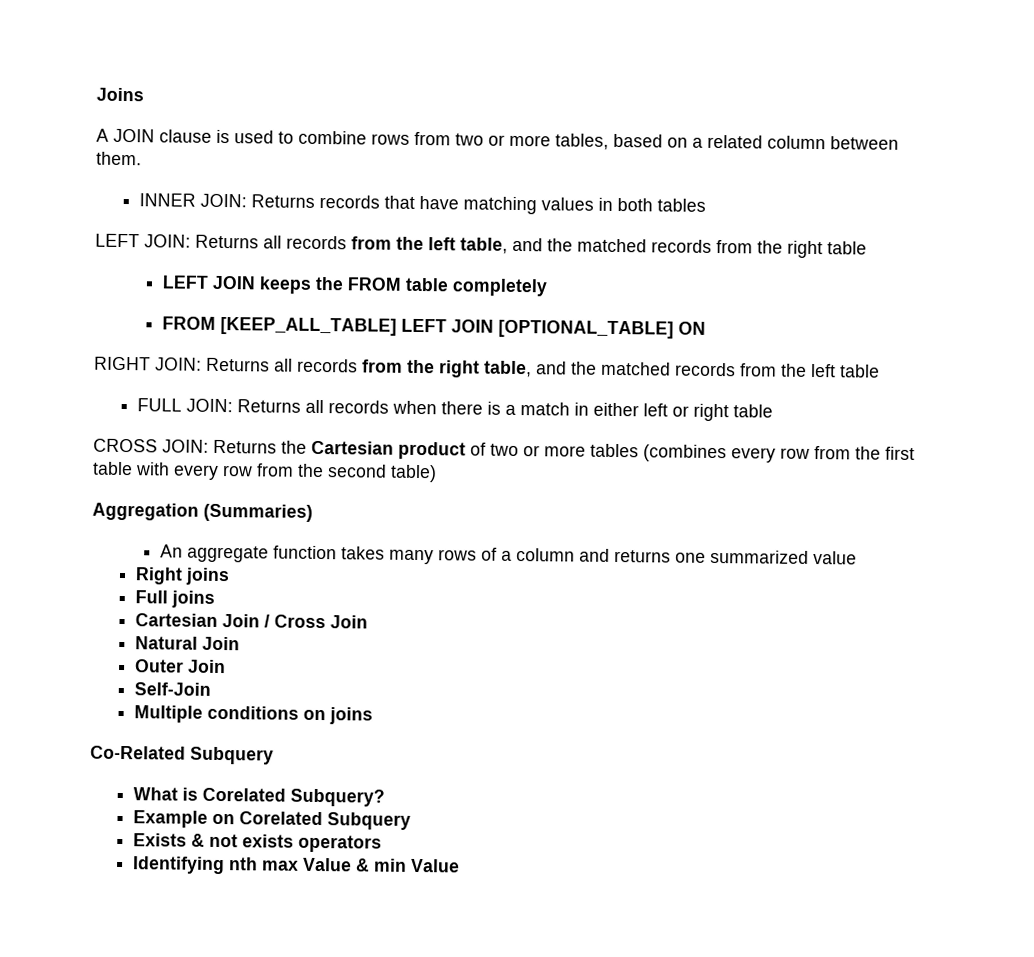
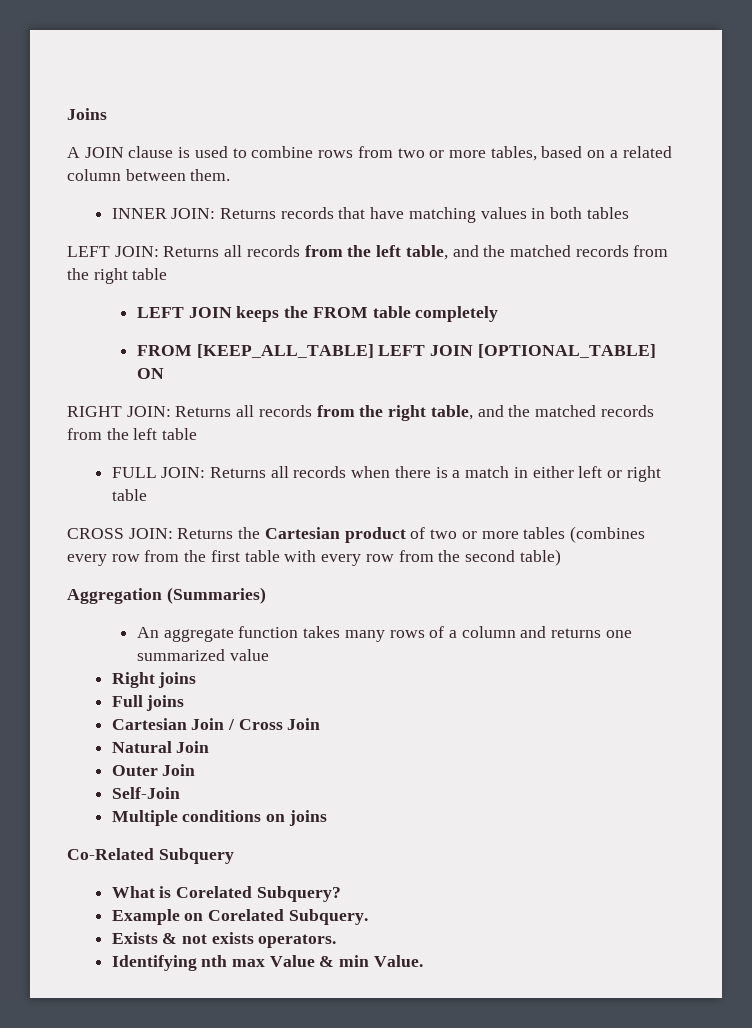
- Example on Corelated Subquery
+ Example on Corelated Subquery.
- Exists & not exists operators
+ Exists & not exists operators.
- Identifying nth max Value & min Value
+ Identifying nth max Value & min Value.

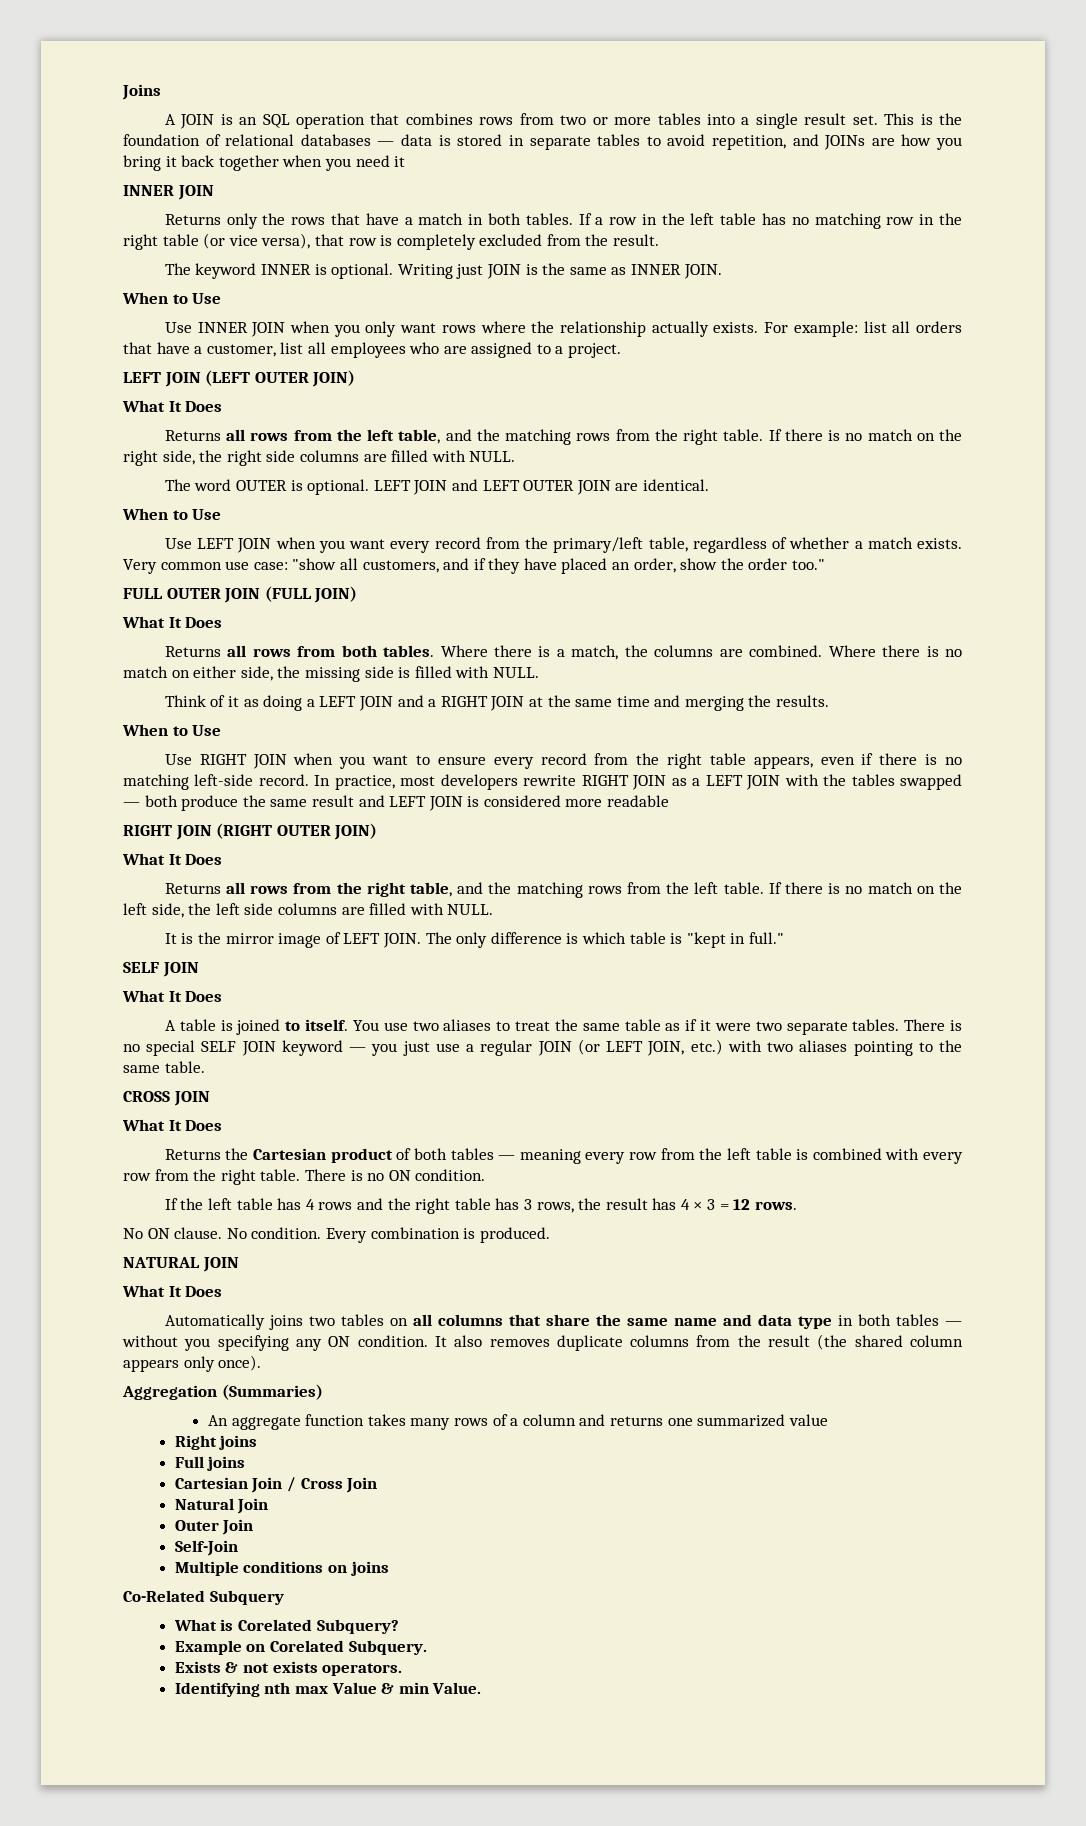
- A JOIN clause is used to combine rows from two or more tables, based on a related column between them.
- INNER JOIN: Returns records that have matching values in both tables
- LEFT JOIN: Returns all records from the left table, and the matched records from the right table
- LEFT JOIN keeps the FROM table completely
- FROM [KEEP_ALL_TABLE] LEFT JOIN [OPTIONAL_TABLE] ON
- RIGHT JOIN: Returns all records from the right table, and the matched records from the left table
- FULL JOIN: Returns all records when there is a match in either left or right table
- CROSS JOIN: Returns the Cartesian product of two or more tables (combines every row from the first table with every row from the second table)
+ A JOIN is an SQL operation that combines rows from two or more tables into a single result set. This is the foundation of relational databases — data is stored in separate tables to avoid repetition, and JOINs are how you bring it back together when you need it
+ INNER JOIN
+ Returns only the rows that have a match in both tables. If a row in the left table has no matching row in the right table (or vice versa), that row is completely excluded from the result.
+ The keyword INNER is optional. Writing just JOIN is the same as INNER JOIN.
+ When to Use
+ Use INNER JOIN when you only want rows where the relationship actually exists. For example: list all orders that have a customer, list all employees who are assigned to a project.
+ LEFT JOIN (LEFT OUTER JOIN)
+ What It Does
+ Returns all rows from the left table, and the matching rows from the right table. If there is no match on the right side, the right side columns are filled with NULL.
+ The word OUTER is optional. LEFT JOIN and LEFT OUTER JOIN are identical.
+ When to Use
+ Use LEFT JOIN when you want every record from the primary/left table, regardless of whether a match exists. Very common use case: "show all customers, and if they have placed an order, show the order too."
+ FULL OUTER JOIN (FULL JOIN)
+ What It Does
+ Returns all rows from both tables. Where there is a match, the columns are combined. Where there is no match on either side, the missing side is filled with NULL.
+ Think of it as doing a LEFT JOIN and a RIGHT JOIN at the same time and merging the results.
+ When to Use
+ Use RIGHT JOIN when you want to ensure every record from the right table appears, even if there is no matching left-side record. In practice, most developers rewrite RIGHT JOIN as a LEFT JOIN with the tables swapped — both produce the same result and LEFT JOIN is considered more readable
+ RIGHT JOIN (RIGHT OUTER JOIN)
+ What It Does
+ Returns all rows from the right table, and the matching rows from the left table. If there is no match on the left side, the left side columns are filled with NULL.
+ It is the mirror image of LEFT JOIN. The only difference is which table is "kept in full."
+ SELF JOIN
+ What It Does
+ A table is joined to itself. You use two aliases to treat the same table as if it were two separate tables. There is no special SELF JOIN keyword — you just use a regular JOIN (or LEFT JOIN, etc.) with two aliases pointing to the same table.
+ CROSS JOIN
+ What It Does
+ Returns the Cartesian product of both tables — meaning every row from the left table is combined with every row from the right table. There is no ON condition.
+ If the left table has 4 rows and the right table has 3 rows, the result has 4 × 3 = 12 rows.
+ No ON clause. No condition. Every combination is produced.
+ NATURAL JOIN
+ What It Does
+ Automatically joins two tables on all columns that share the same name and data type in both tables — without you specifying any ON condition. It also removes duplicate columns from the result (the shared column appears only once).

